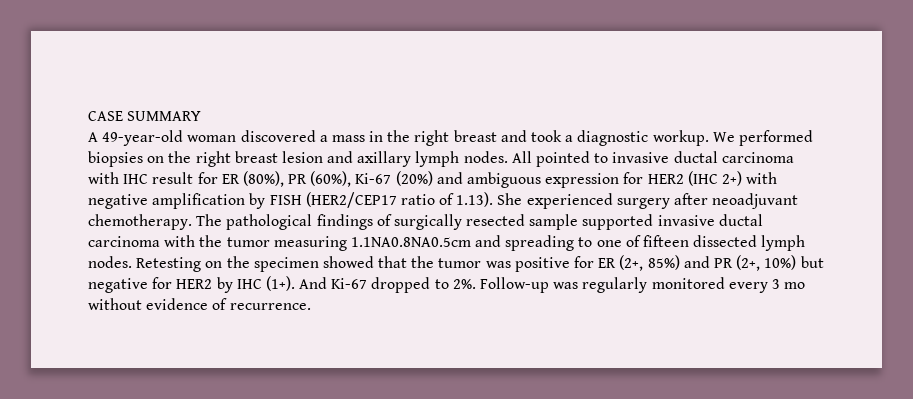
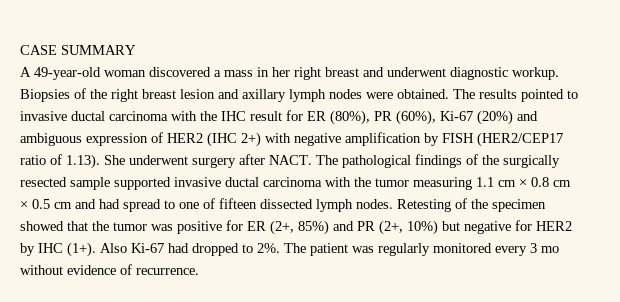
- A 49-year-old woman discovered a mass in the right breast and took a diagnostic workup. We performed biopsies on the right breast lesion and axillary lymph nodes. All pointed to invasive ductal carcinoma with IHC result for ER (80%), PR (60%), Ki-67 (20%) and ambiguous expression for HER2 (IHC 2+) with negative amplification by FISH (HER2/CEP17 ratio of 1.13). She experienced surgery after neoadjuvant chemotherapy.
+ A 49-year-old woman discovered a mass in her right breast and underwent diagnostic workup. Biopsies of the right breast lesion and axillary lymph nodes were obtained. The results pointed to invasive ductal carcinoma with the IHC result for ER (80%), PR (60%), Ki-67 (20%) and ambiguous expression of HER2 (IHC 2+) with negative amplification by FISH (HER2/CEP17 ratio of 1.13). She underwent surgery after NACT.
- The pathological findings of surgically resected sample supported invasive ductal carcinoma with the tumor measuring 1.1NA0.8NA0.5cm and spreading to one of fifteen dissected lymph nodes.
+ The pathological findings of the surgically resected sample supported invasive ductal carcinoma with the tumor measuring 1.1 cm × 0.8 cm × 0.5 cm and had spread to one of fifteen dissected lymph nodes.
- Retesting on the specimen showed that the tumor was positive for ER (2+, 85%) and PR (2+, 10%) but negative for HER2 by IHC (1+).
+ Retesting of the specimen showed that the tumor was positive for ER (2+, 85%) and PR (2+, 10%) but negative for HER2 by IHC (1+).
- And Ki-67 dropped to 2%.
+ Also Ki-67 had dropped to 2%.
- Follow-up was regularly monitored every 3 mo without evidence of recurrence.
+ The patient was regularly monitored every 3 mo without evidence of recurrence.

